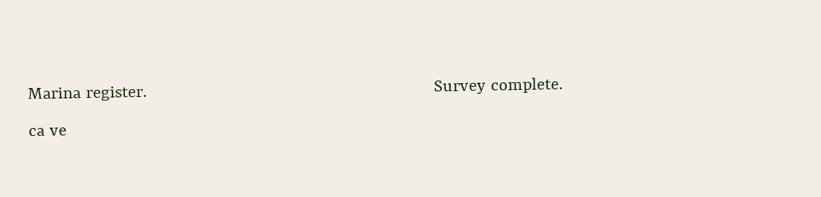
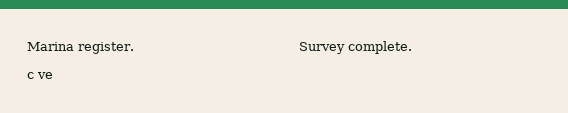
- ca ve
+ c ve

